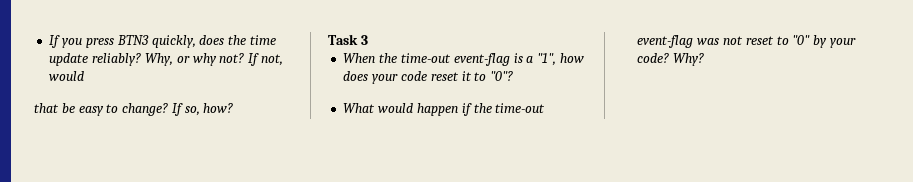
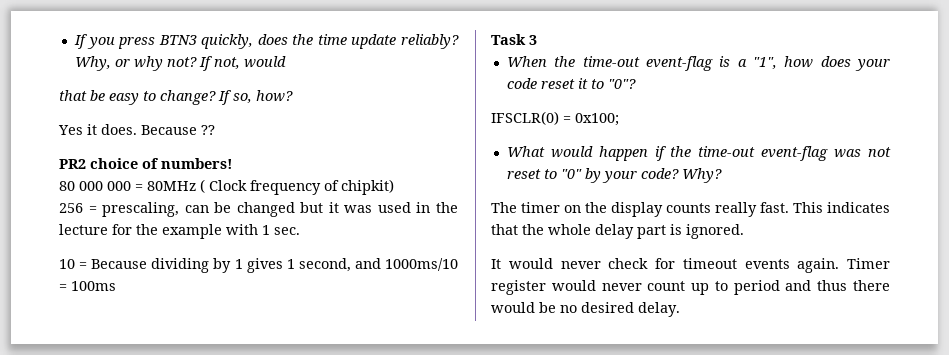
+ Yes it does. Because ??
+ PR2 choice of numbers!
+ 80 000 000 = 80MHz ( Clock frequency of chipkit)
+ 256 = prescaling, can be changed but it was used in the lecture for the example with 1 sec.
+ 10 = Because dividing by 1 gives 1 second, and 1000ms/10 = 100ms
+ IFSCLR(0) = 0x100;
+ The timer on the display counts really fast. This indicates that the whole delay part is ignored.
+ It would never check for timeout events again. Timer register would never count up to period and thus there would be no desired delay.

